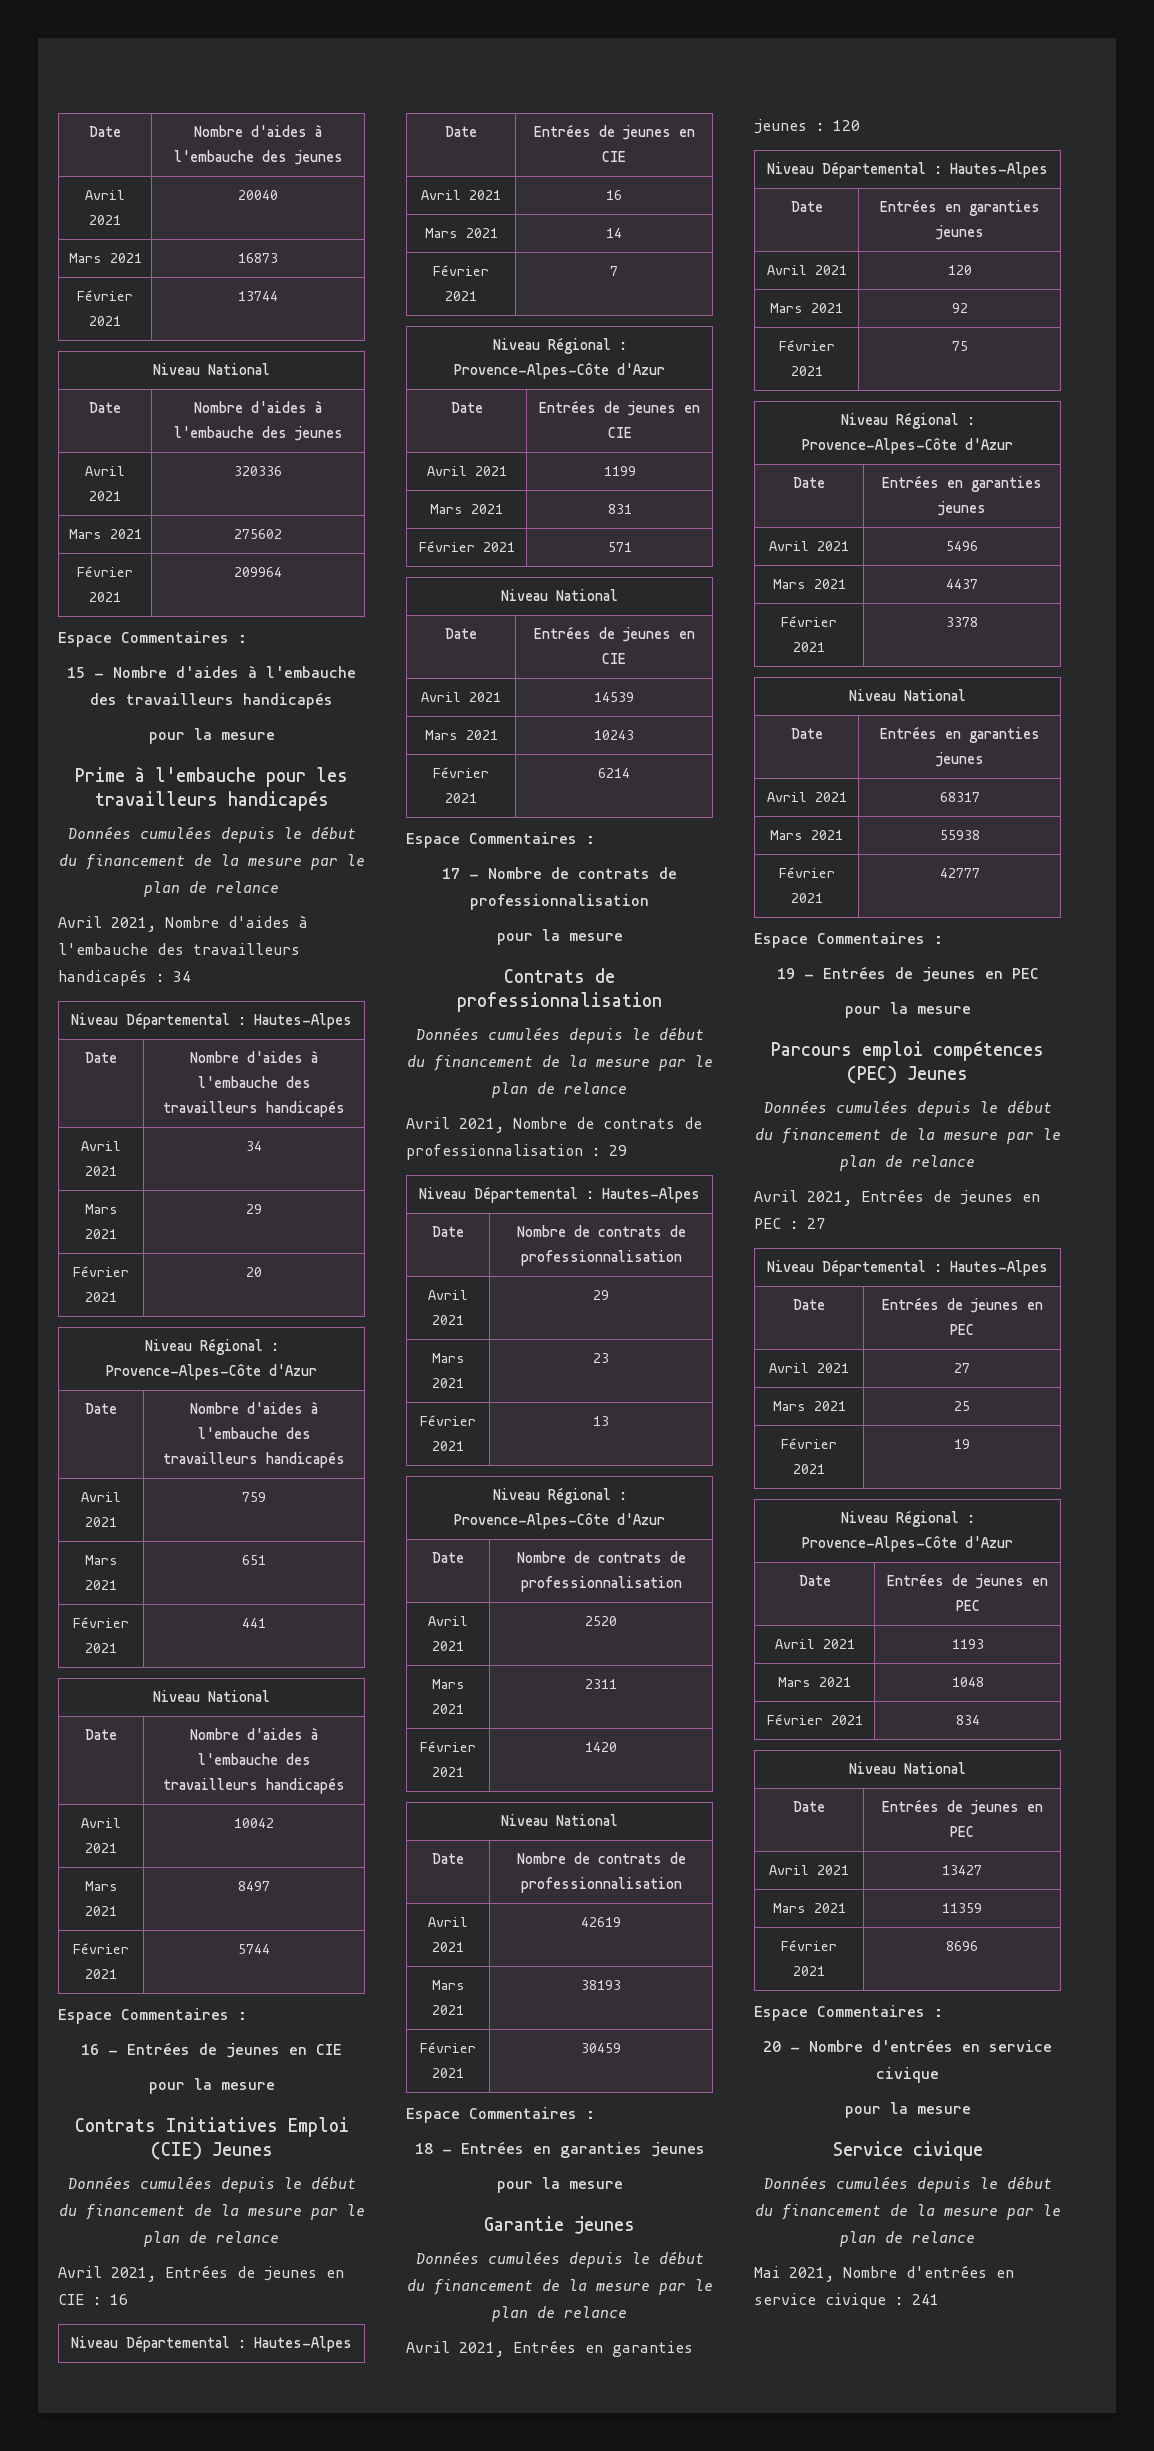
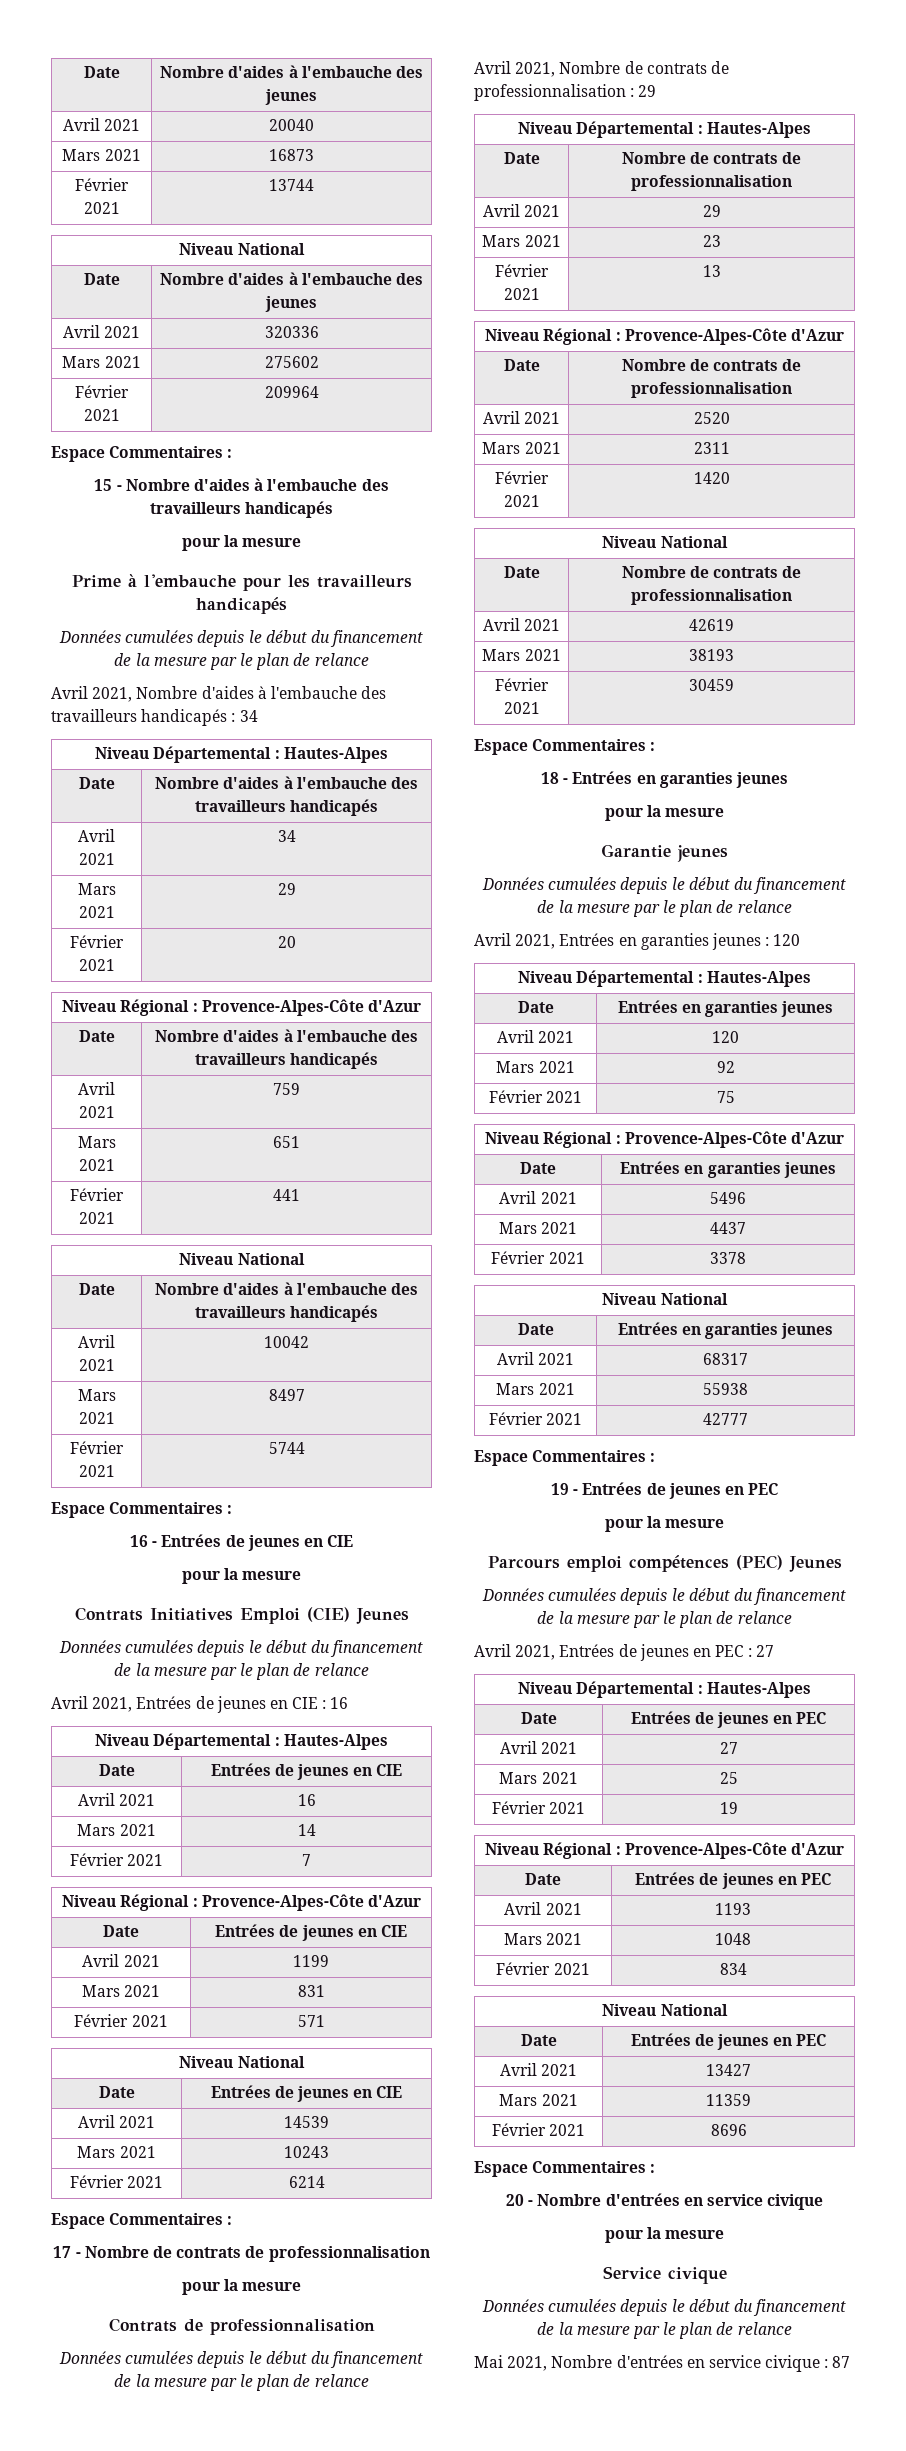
- Mai 2021, Nombre d'entrées en service civique : 241
+ Mai 2021, Nombre d'entrées en service civique : 87

